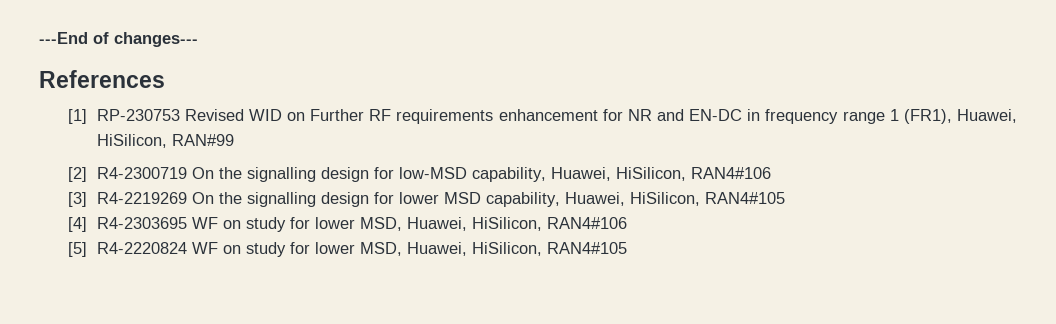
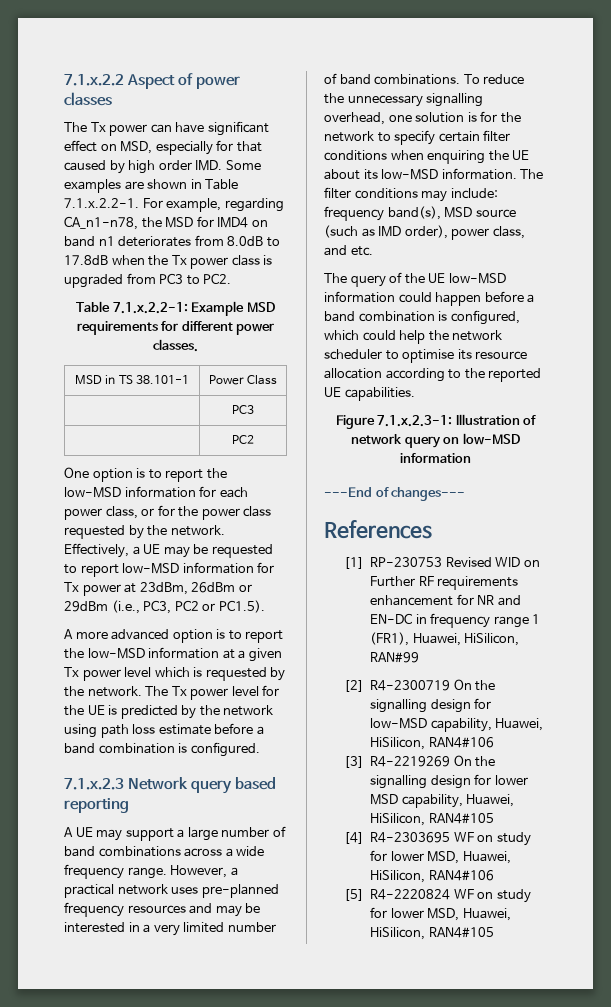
+ 7.1.x.2.2 Aspect of power classes
+ The Tx power can have significant effect on MSD, especially for that caused by high order IMD. Some examples are shown in Table 7.1.x.2.2-1. For example, regarding CA_n1-n78, the MSD for IMD4 on band n1 deteriorates from 8.0dB to 17.8dB when the Tx power class is upgraded from PC3 to PC2.
+ Table 7.1.x.2.2-1: Example MSD requirements for different power classes.
+ MSD in TS 38.101-1 | Power Class
+ | PC3
+ | PC2
+ One option is to report the low-MSD information for each power class, or for the power class requested by the network. Effectively, a UE may be requested to report low-MSD information for Tx power at 23dBm, 26dBm or 29dBm (i.e., PC3, PC2 or PC1.5).
+ A more advanced option is to report the low-MSD information at a given Tx power level which is requested by the network. The Tx power level for the UE is predicted by the network using path loss estimate before a band combination is configured.
+ 7.1.x.2.3 Network query based reporting
+ A UE may support a large number of band combinations across a wide frequency range. However, a practical network uses pre-planned frequency resources and may be interested in a very limited number of band combinations. To reduce the unnecessary signalling overhead, one solution is for the network to specify certain filter conditions when enquiring the UE about its low-MSD information. The filter conditions may include: frequency band(s), MSD source (such as IMD order), power class, and etc.
+ The query of the UE low-MSD information could happen before a band combination is configured, which could help the network scheduler to optimise its resource allocation according to the reported UE capabilities.
+ Figure 7.1.x.2.3-1: Illustration of network query on low-MSD information

